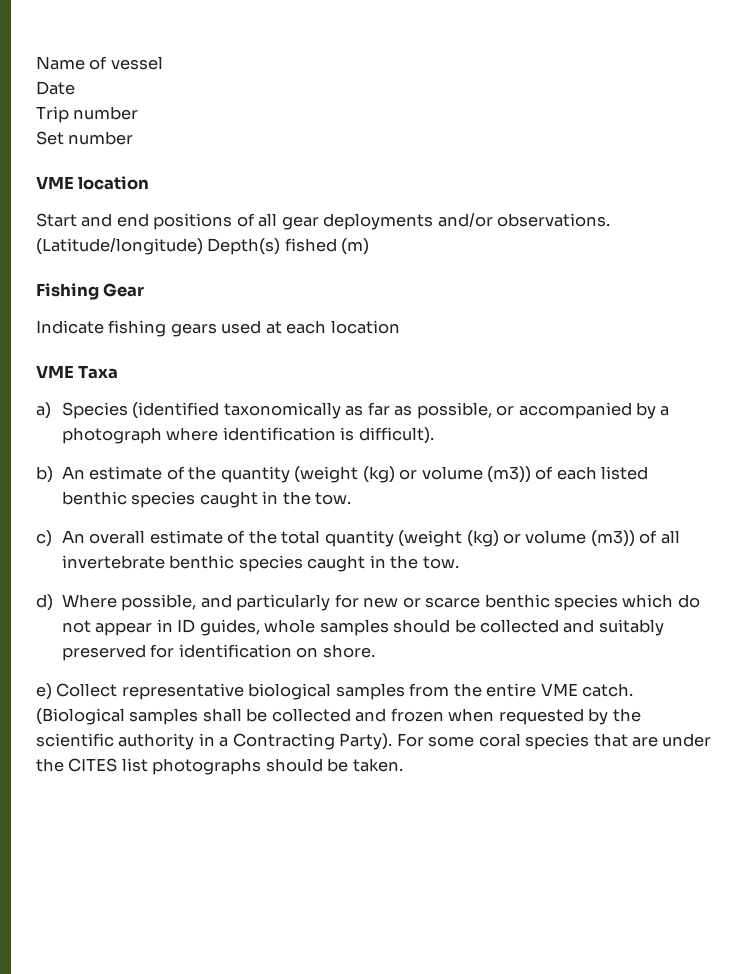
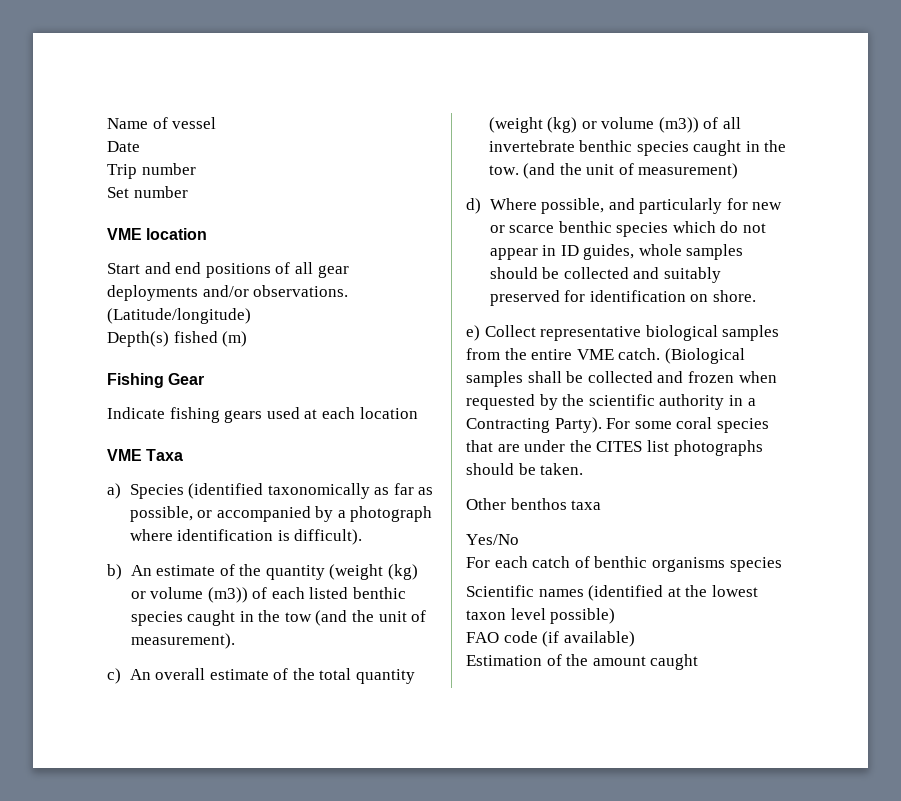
- (Latitude/longitude) Depth(s) fished (m)
+ (Latitude/longitude)
+ Depth(s) fished (m)
- b) An estimate of the quantity (weight (kg) or volume (m3)) of each listed benthic species caught in the tow.
+ b) An estimate of the quantity (weight (kg) or volume (m3)) of each listed benthic species caught in the tow (and the unit of measurement).
+ (and the unit of measurement)
+ Other benthos taxa
+ Yes/No
+ For each catch of benthic organisms species
+ Scientific names (identified at the lowest taxon level possible)
+ FAO code (if available)
+ Estimation of the amount caught

